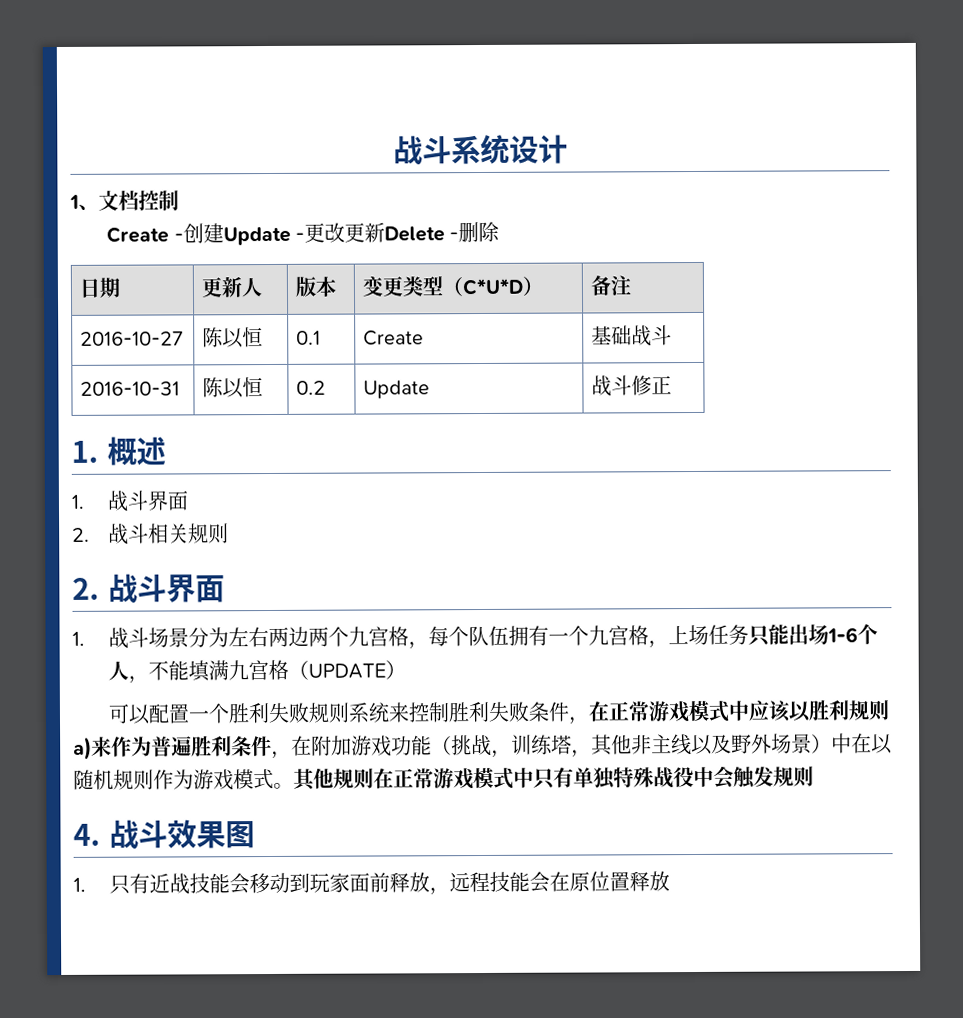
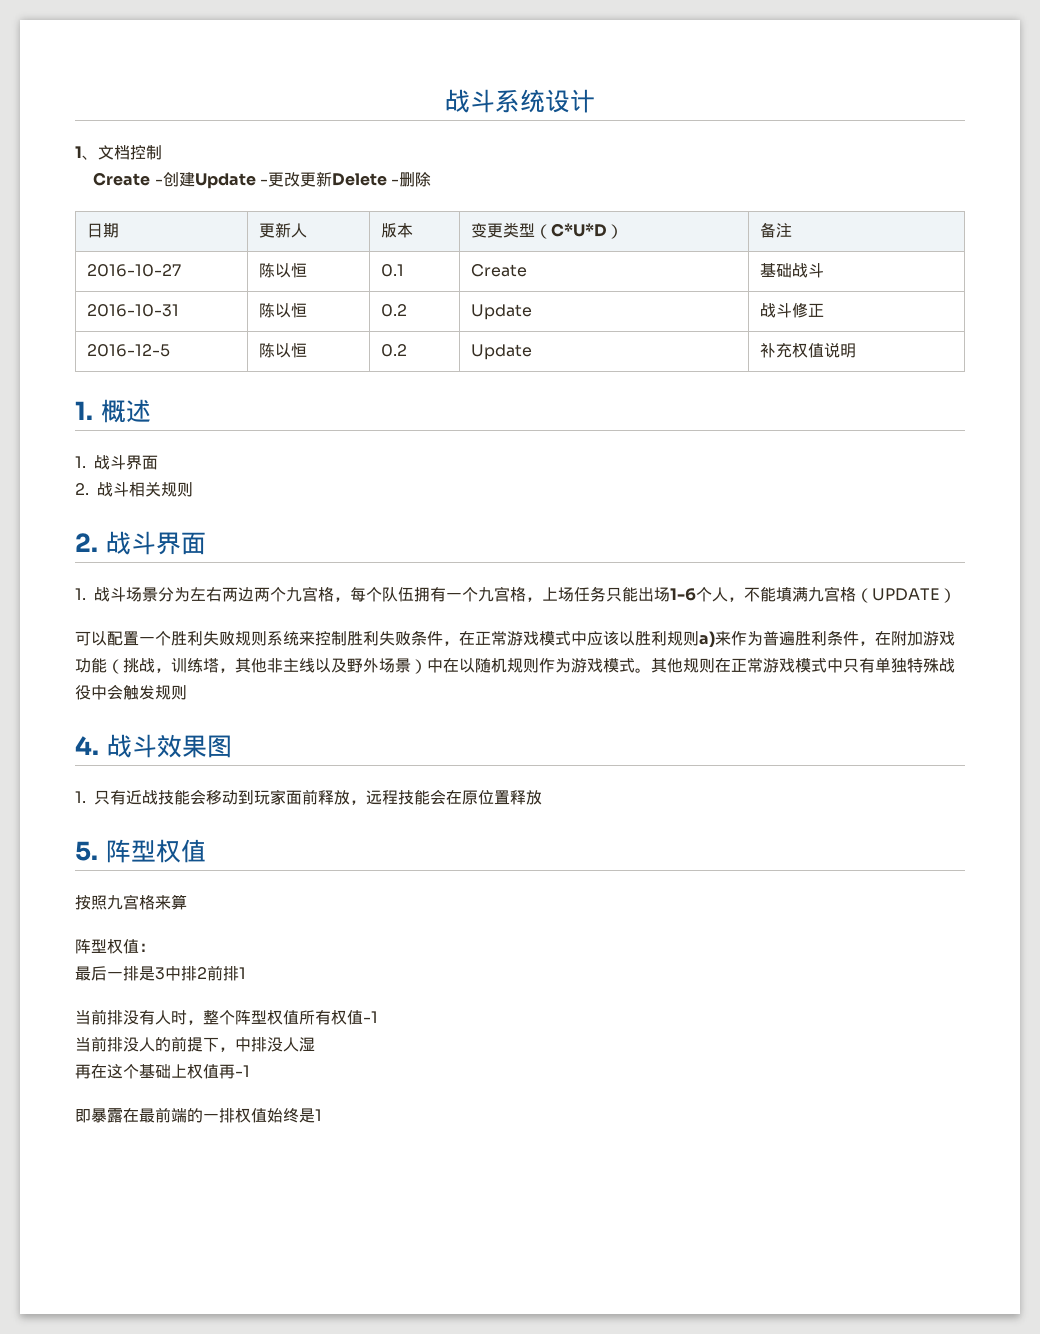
+ 2016-12-5 | 陈以恒 | 0.2 | Update | 补充权值说明
+ 5.阵型权值
+ 按照九宫格来算
+ 阵型权值：
+ 最后一排是3中排2前排1
+ 当前排没有人时，整个阵型权值所有权值-1
+ 当前排没人的前提下，中排没人湿
+ 再在这个基础上权值再-1
+ 即暴露在最前端的一排权值始终是1

